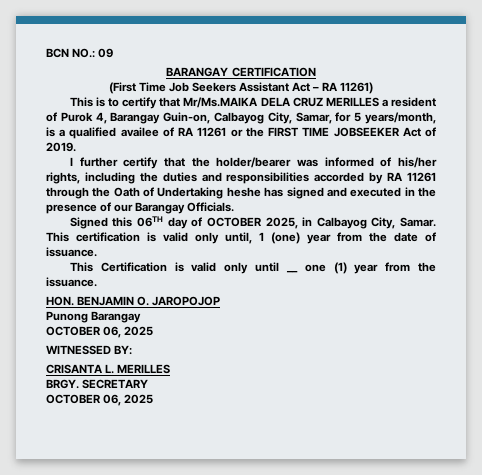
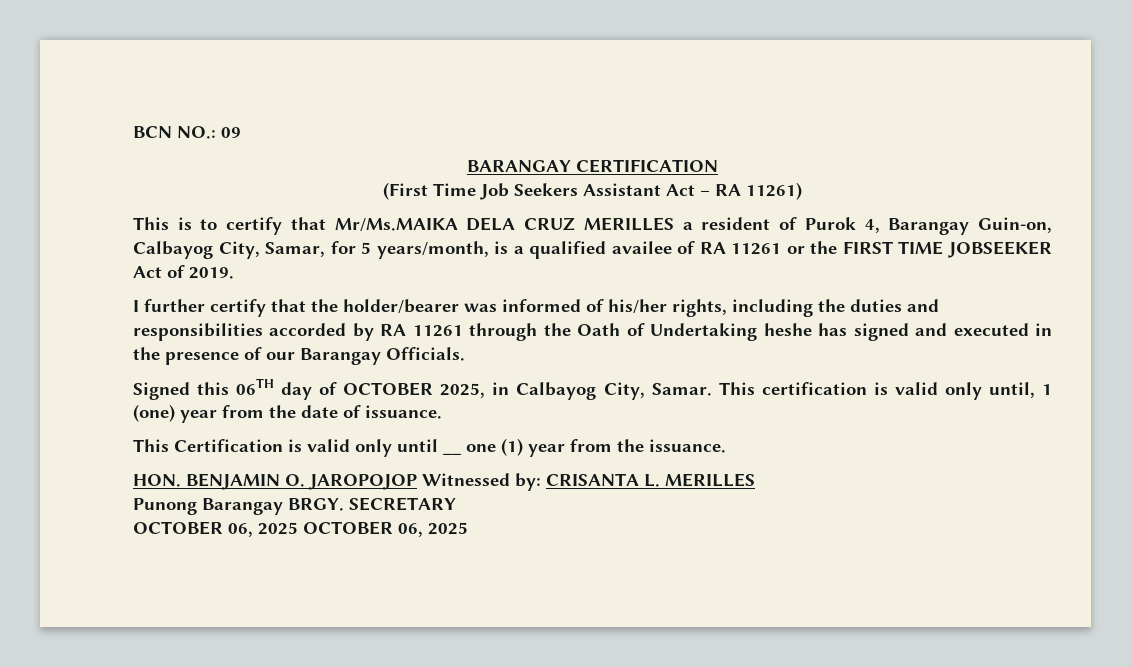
- HON. BENJAMIN O. JAROPOJOP
- Punong Barangay
- OCTOBER 06, 2025
- WITNESSED BY:
- CRISANTA L. MERILLES
+ HON. BENJAMIN O. JAROPOJOP Witnessed by: CRISANTA L. MERILLES
- BRGY.
+ Punong Barangay BRGY.
  SECRETARY
- OCTOBER 06, 2025
+ OCTOBER 06, 2025 OCTOBER 06, 2025

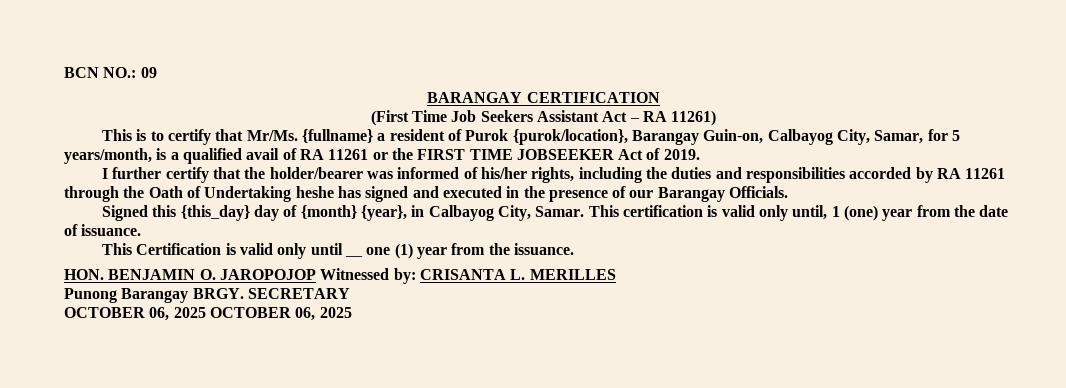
- This is to certify that Mr/Ms.MAIKA DELA CRUZ MERILLES a resident of Purok 4, Barangay Guin-on, Calbayog City, Samar, for 5 years/month, is a qualified availee of RA 11261 or the FIRST TIME JOBSEEKER Act of 2019.
+ This is to certify that Mr/Ms. {fullname} a resident of Purok {purok/location}, Barangay Guin-on, Calbayog City, Samar, for 5 years/month, is a qualified avail of RA 11261 or the FIRST TIME JOBSEEKER Act of 2019.
- Signed this 06TH day of OCTOBER 2025, in Calbayog City, Samar.
+ Signed this {this_day} day of {month} {year}, in Calbayog City, Samar.

